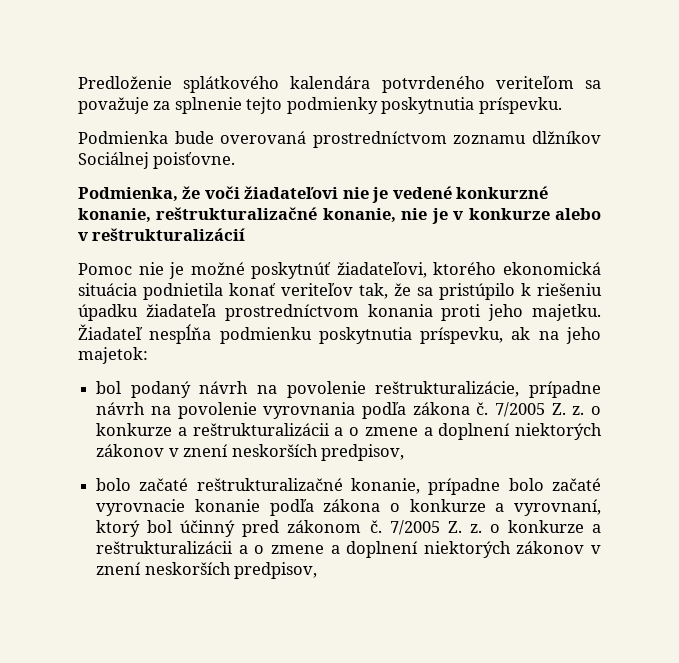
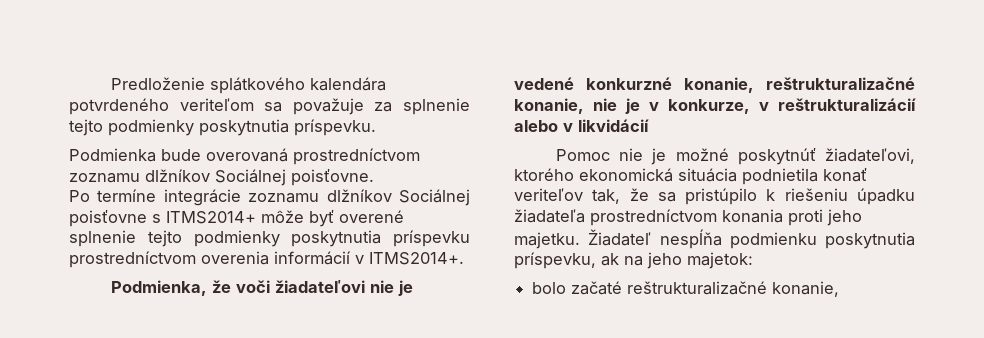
+ Po termíne integrácie zoznamu dlžníkov Sociálnej poisťovne s ITMS2014+ môže byť overené splnenie tejto podmienky poskytnutia príspevku prostredníctvom overenia informácií v ITMS2014+.
- Podmienka, že voči žiadateľovi nie je vedené konkurzné konanie, reštrukturalizačné konanie, nie je v konkurze alebo v reštrukturalizácií
+ Podmienka, že voči žiadateľovi nie je vedené konkurzné konanie, reštrukturalizačné konanie, nie je v konkurze, v reštrukturalizácií alebo v likvidácií
- bol podaný návrh na povolenie reštrukturalizácie, prípadne návrh na povolenie vyrovnania podľa zákona č. 7/2005 Z. z. o konkurze a reštrukturalizácii a o zmene a doplnení niektorých zákonov v znení neskorších predpisov,
- bolo začaté reštrukturalizačné konanie, prípadne bolo začaté vyrovnacie konanie podľa zákona o konkurze a vyrovnaní, ktorý bol účinný pred zákonom č. 7/2005 Z. z. o konkurze a reštrukturalizácii a o zmene a doplnení niektorých zákonov v znení neskorších predpisov,
+ bolo začaté reštrukturalizačné konanie,

